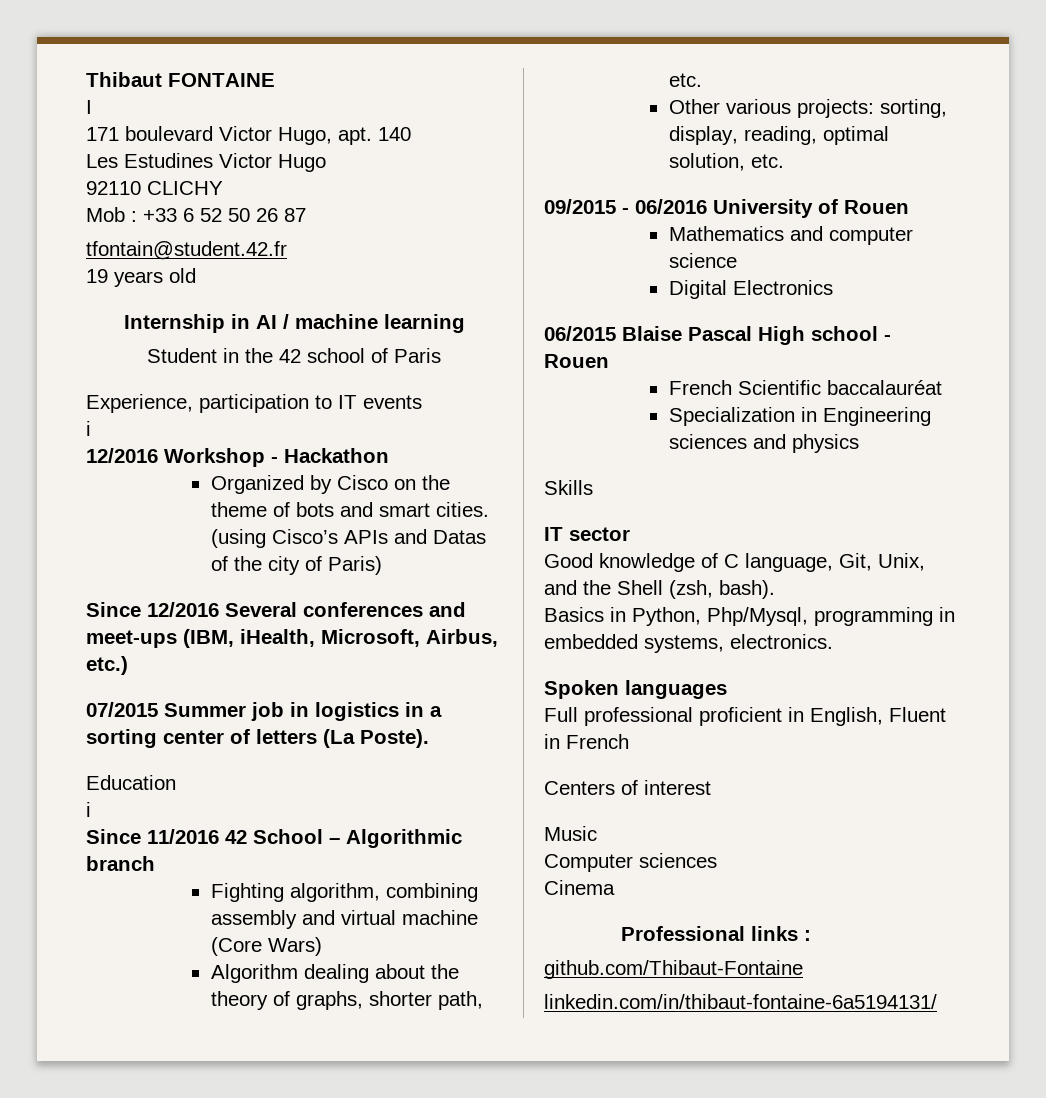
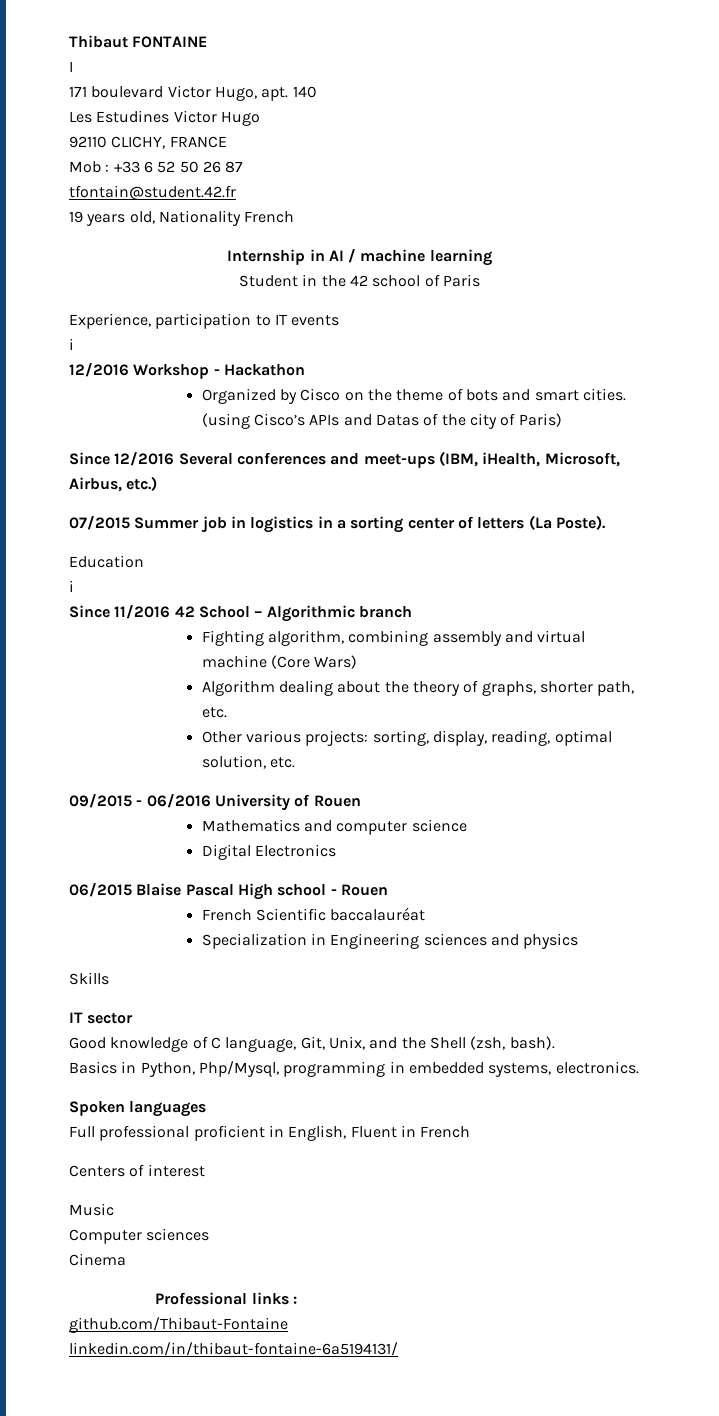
- 92110 CLICHY
+ 92110 CLICHY, FRANCE
- 19 years old
+ 19 years old, Nationality French

